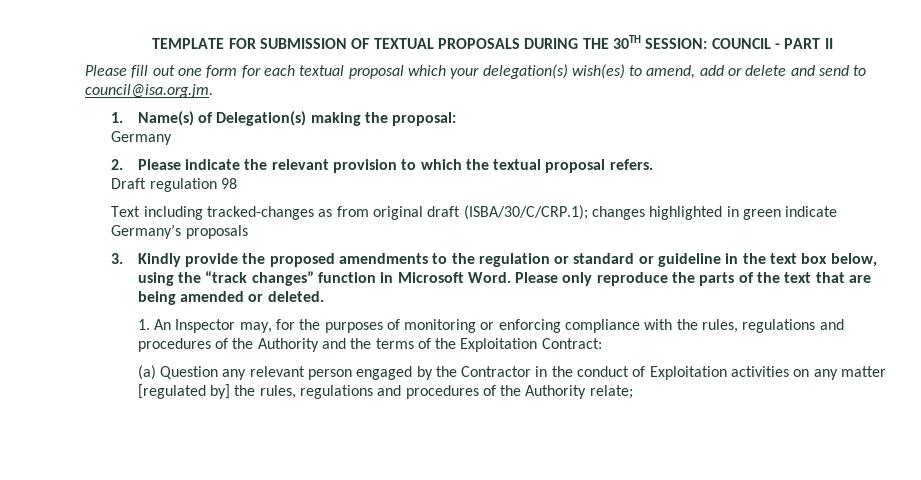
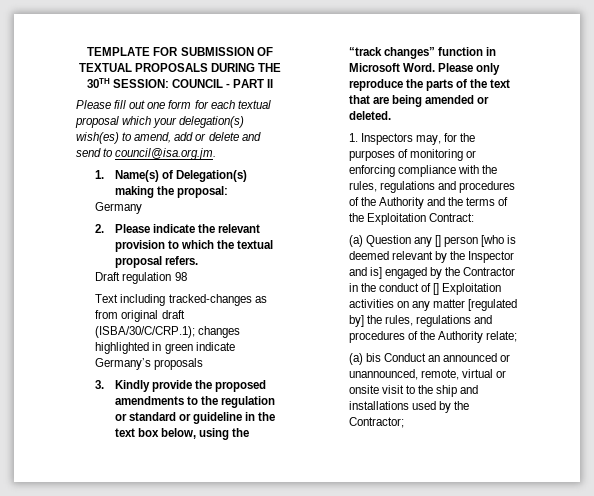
- 1. An Inspector may, for the purposes of monitoring or enforcing compliance with the rules, regulations and procedures of the Authority and the terms of the Exploitation Contract:
+ 1. Inspectors may, for the purposes of monitoring or enforcing compliance with the rules, regulations and procedures of the Authority and the terms of the Exploitation Contract:
- (a) Question any relevant person engaged by the Contractor in the conduct of Exploitation activities on any matter [regulated by] the rules, regulations and procedures of the Authority relate;
+ (a) Question any [] person [who is deemed relevant by the Inspector and is] engaged by the Contractor in the conduct of [] Exploitation activities on any matter [regulated by] the rules, regulations and procedures of the Authority relate;
+ (a) bis Conduct an announced or unannounced, remote, virtual or onsite visit to the ship and installations used by the Contractor;

